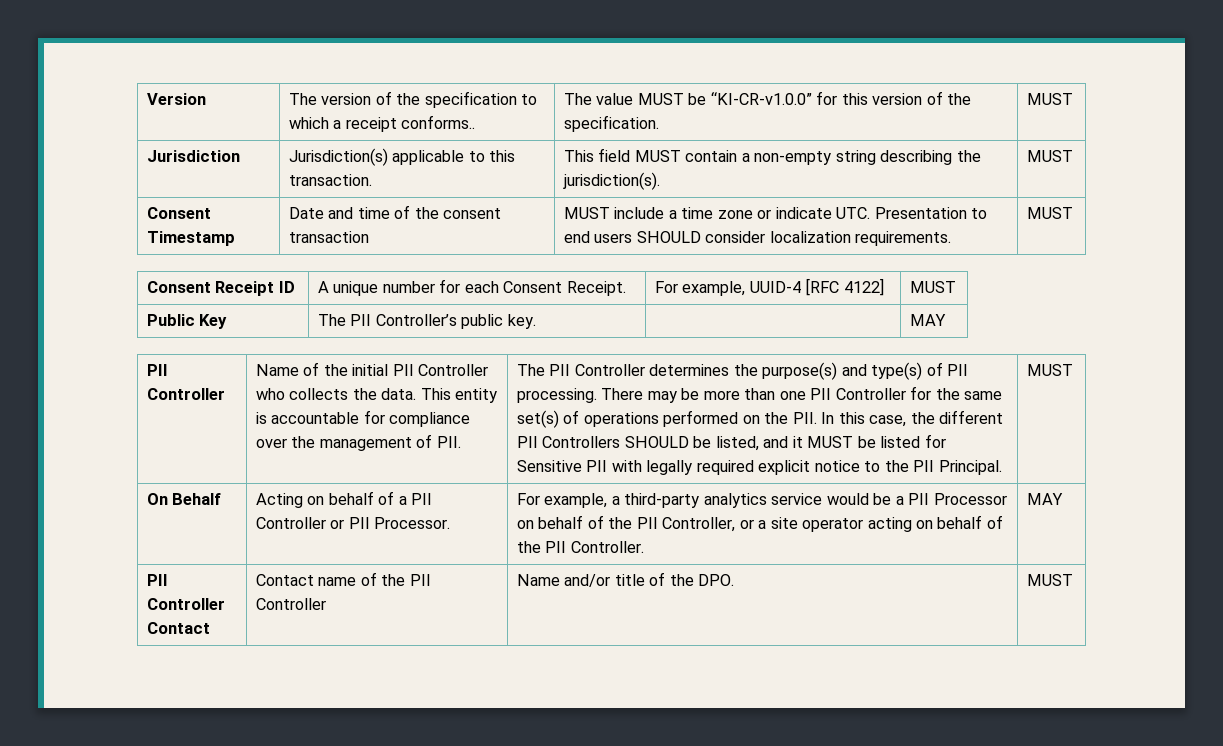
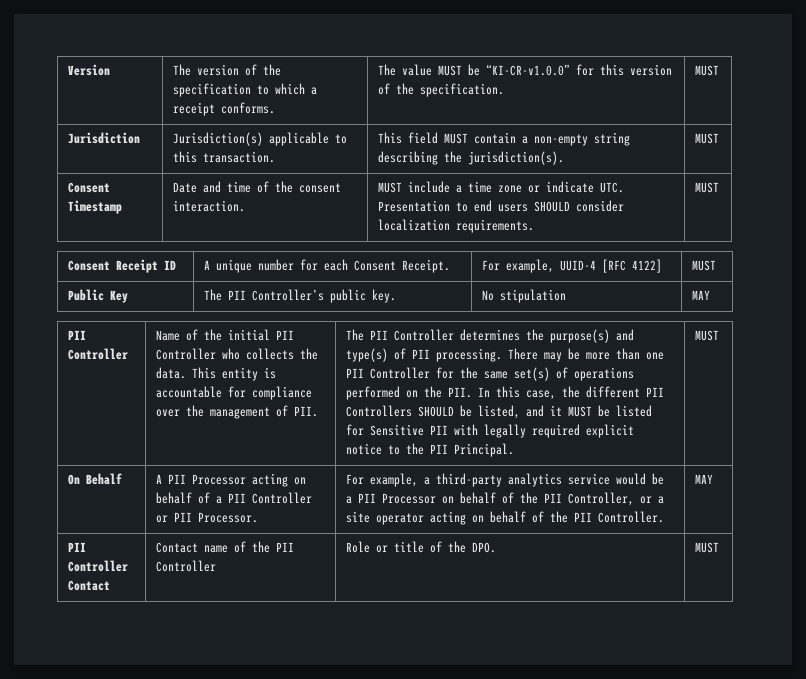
- Version | The version of the specification to which a receipt conforms.. | The value MUST be “KI-CR-v1.0.0” for this version of the specification. | MUST
+ Version | The version of the specification to which a receipt conforms. | The value MUST be “KI-CR-v1.0.0” for this version of the specification. | MUST
- Consent Timestamp | Date and time of the consent transaction | MUST include a time zone or indicate UTC. Presentation to end users SHOULD consider localization requirements. | MUST
+ Consent Timestamp | Date and time of the consent interaction. | MUST include a time zone or indicate UTC. Presentation to end users SHOULD consider localization requirements. | MUST
- Public Key | The PII Controller’s public key. | | MAY
+ Public Key | The PII Controller’s public key. | No stipulation | MAY
- Acting on behalf of a PII Controller or PII Processor.
+ A PII Processor acting on behalf of a PII Controller or PII Processor.
- PII Controller Contact | Contact name of the PII Controller | Name and/or title of the DPO. | MUST
+ PII Controller Contact | Contact name of the PII Controller | Role or title of the DPO. | MUST

